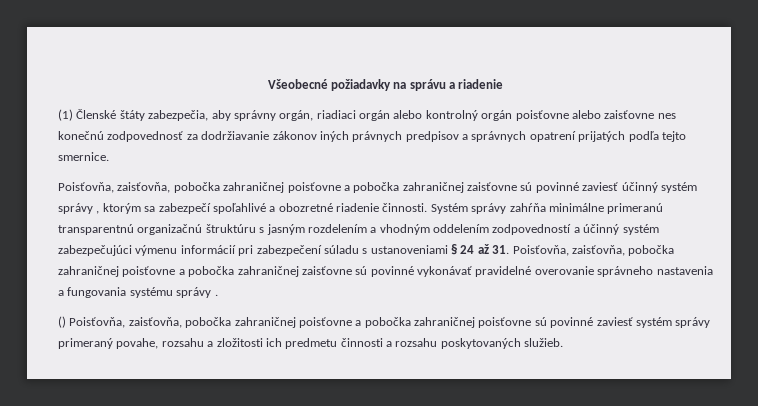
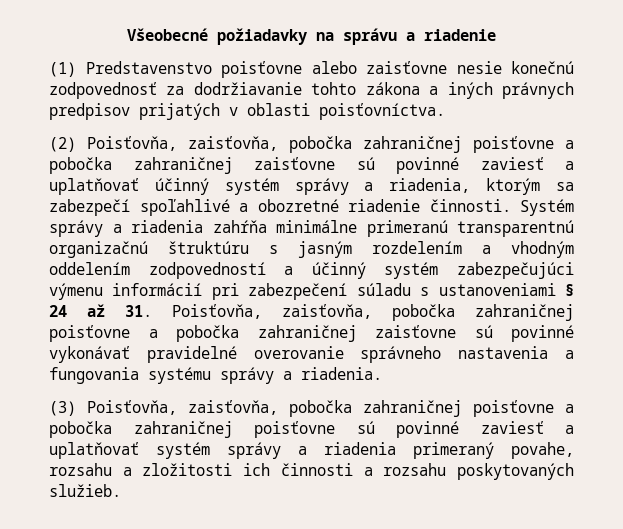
- (1) Členské štáty zabezpečia, aby správny orgán, riadiaci orgán alebo kontrolný orgán poisťovne alebo zaisťovne nes konečnú zodpovednosť za dodržiavanie zákonov iných právnych predpisov a správnych opatrení prijatých podľa tejto smernice.
- Poisťovňa, zaisťovňa, pobočka zahraničnej poisťovne a pobočka zahraničnej zaisťovne sú povinné zaviesť účinný systém správy , ktorým sa zabezpečí spoľahlivé a obozretné riadenie činnosti.
+ (1) Predstavenstvo poisťovne alebo zaisťovne nesie konečnú zodpovednosť za dodržiavanie tohto zákona a iných právnych predpisov prijatých v oblasti poisťovníctva.
+ (2) Poisťovňa, zaisťovňa, pobočka zahraničnej poisťovne a pobočka zahraničnej zaisťovne sú povinné zaviesť a uplatňovať účinný systém správy a riadenia, ktorým sa zabezpečí spoľahlivé a obozretné riadenie činnosti.
- Systém správy zahŕňa minimálne primeranú transparentnú organizačnú štruktúru s jasným rozdelením a vhodným oddelením zodpovedností a účinný systém zabezpečujúci výmenu informácií pri zabezpečení súladu s ustanoveniami § 24 až 31. Poisťovňa, zaisťovňa, pobočka zahraničnej poisťovne a pobočka zahraničnej zaisťovne sú povinné vykonávať pravidelné overovanie správneho nastavenia a fungovania systému správy .
- () Poisťovňa, zaisťovňa, pobočka zahraničnej poisťovne a pobočka zahraničnej poisťovne sú povinné zaviesť systém správy primeraný povahe, rozsahu a zložitosti ich predmetu činnosti a rozsahu poskytovaných služieb.
+ Systém správy a riadenia zahŕňa minimálne primeranú transparentnú organizačnú štruktúru s jasným rozdelením a vhodným oddelením zodpovedností a účinný systém zabezpečujúci výmenu informácií pri zabezpečení súladu s ustanoveniami § 24 až 31. Poisťovňa, zaisťovňa, pobočka zahraničnej poisťovne a pobočka zahraničnej zaisťovne sú povinné vykonávať pravidelné overovanie správneho nastavenia a fungovania systému správy a riadenia.
+ (3) Poisťovňa, zaisťovňa, pobočka zahraničnej poisťovne a pobočka zahraničnej poisťovne sú povinné zaviesť a uplatňovať systém správy a riadenia primeraný povahe, rozsahu a zložitosti ich činnosti a rozsahu poskytovaných služieb.

